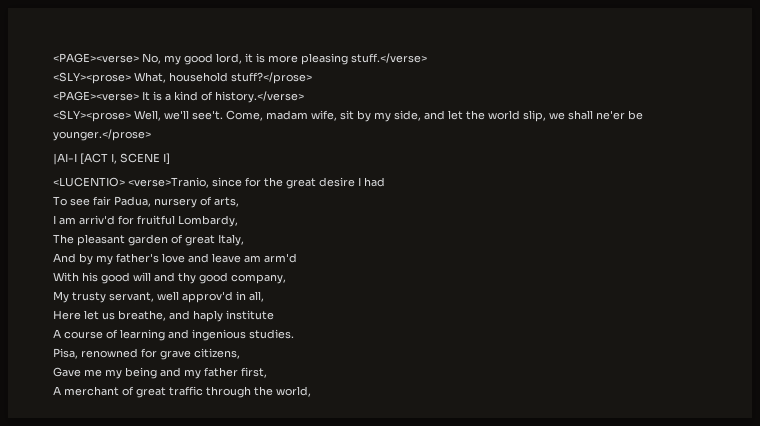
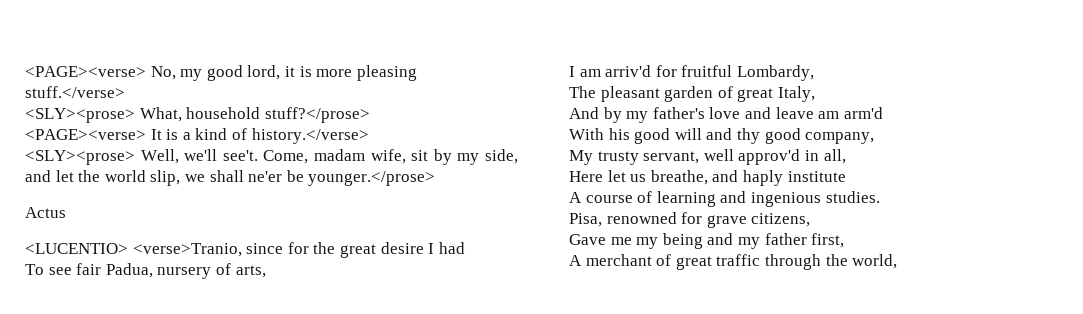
- |AI-I [ACT I, SCENE I]
+ Actus

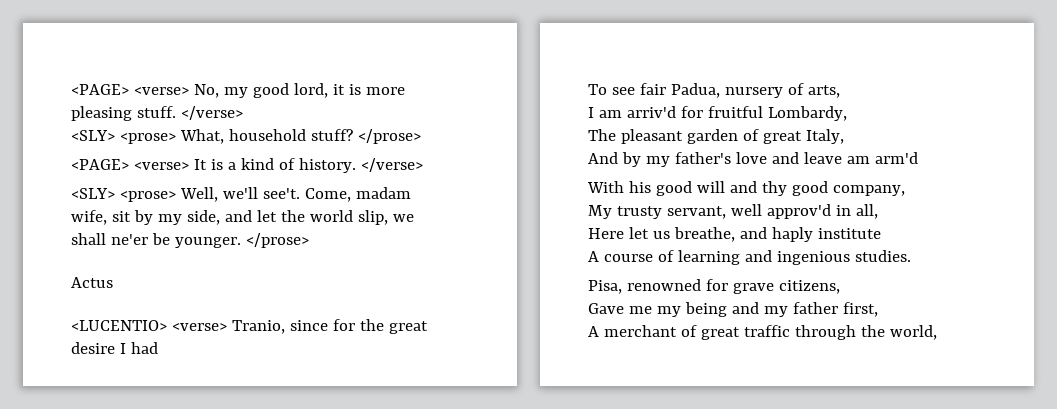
- <PAGE><verse> No, my good lord, it is more pleasing stuff.</verse>
- <SLY><prose> What, household stuff?</prose>
- <PAGE><verse> It is a kind of history.</verse>
- <SLY><prose> Well, we'll see't.
+ <PAGE> <verse> No, my good lord, it is more pleasing stuff. </verse>
+ <SLY> <prose> What, household stuff? </prose>
+ <PAGE> <verse> It is a kind of history. </verse>
+ <SLY> <prose> Well, we'll see't.
- Come, madam wife, sit by my side, and let the world slip, we shall ne'er be younger.</prose>
+ Come, madam wife, sit by my side, and let the world slip, we shall ne'er be younger. </prose>
- <LUCENTIO> <verse>Tranio, since for the great desire I had
+ <LUCENTIO> <verse> Tranio, since for the great desire I had

